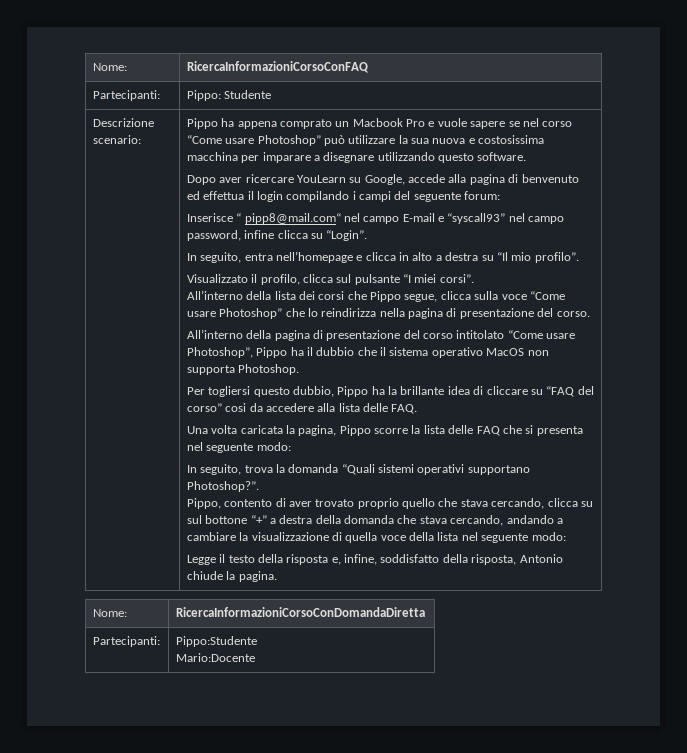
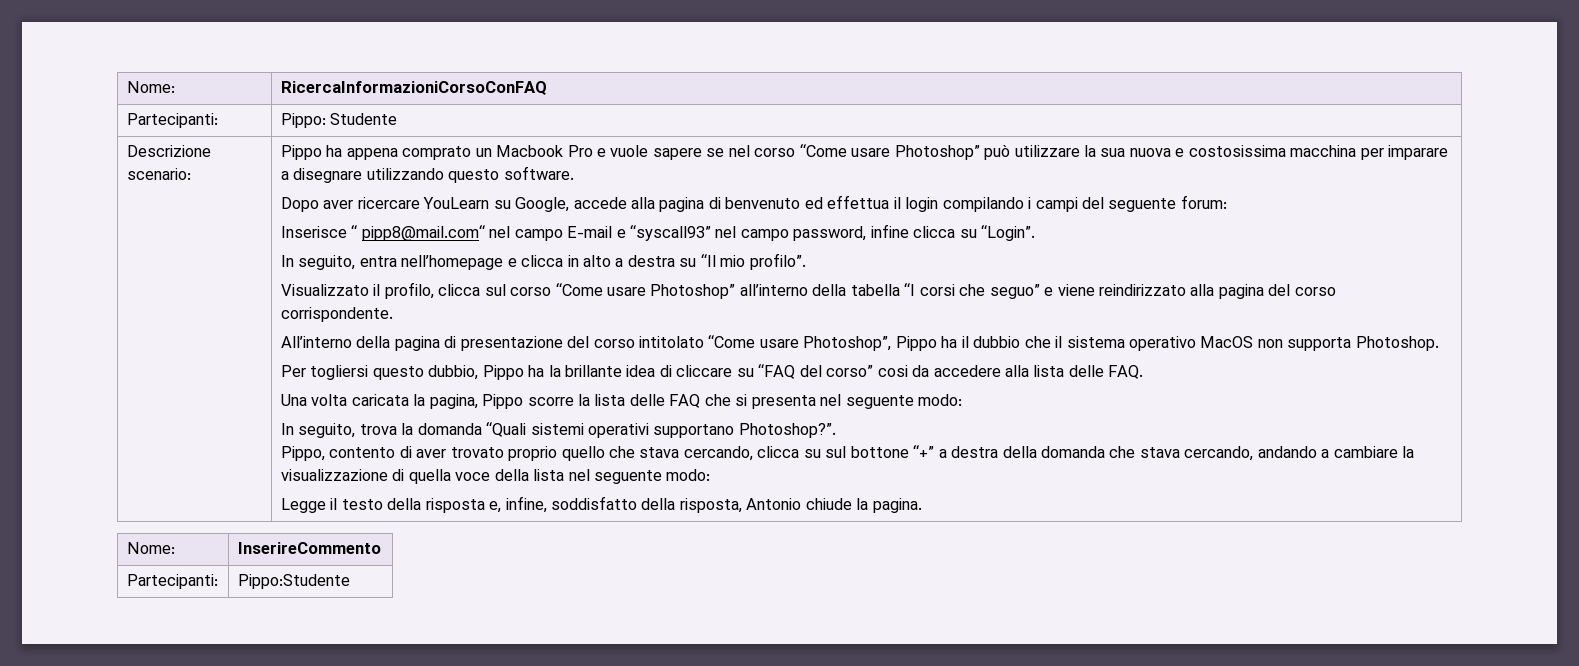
- Visualizzato il profilo, clicca sul pulsante “I miei corsi”.
- All’interno della lista dei corsi che Pippo segue, clicca sulla voce “Come usare Photoshop” che lo reindirizza nella pagina di presentazione del corso.
+ Visualizzato il profilo, clicca sul corso “Come usare Photoshop” all’interno della tabella “I corsi che seguo” e viene reindirizzato alla pagina del corso corrispondente.
- Nome: | RicercaInformazioniCorsoConDomandaDiretta
+ Nome: | InserireCommento
  Partecipanti: | Pippo:Studente
- Mario:Docente

